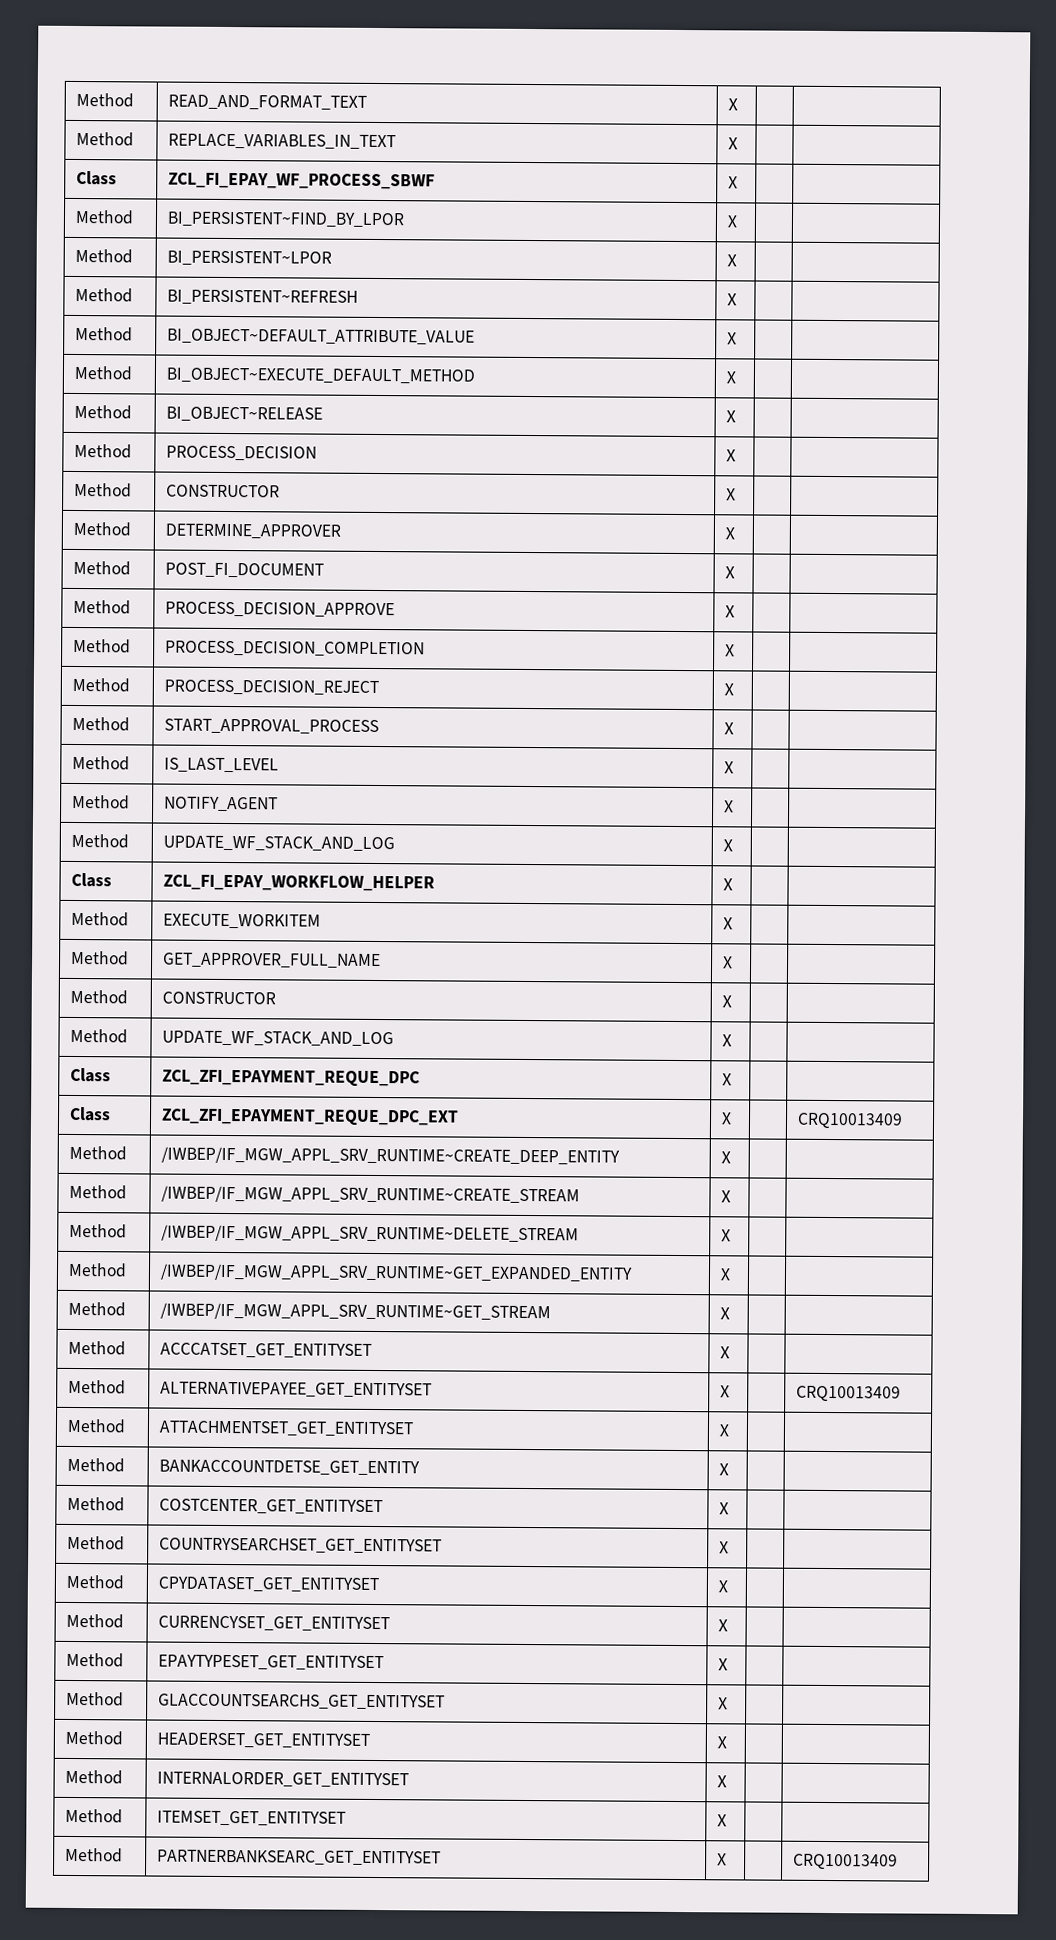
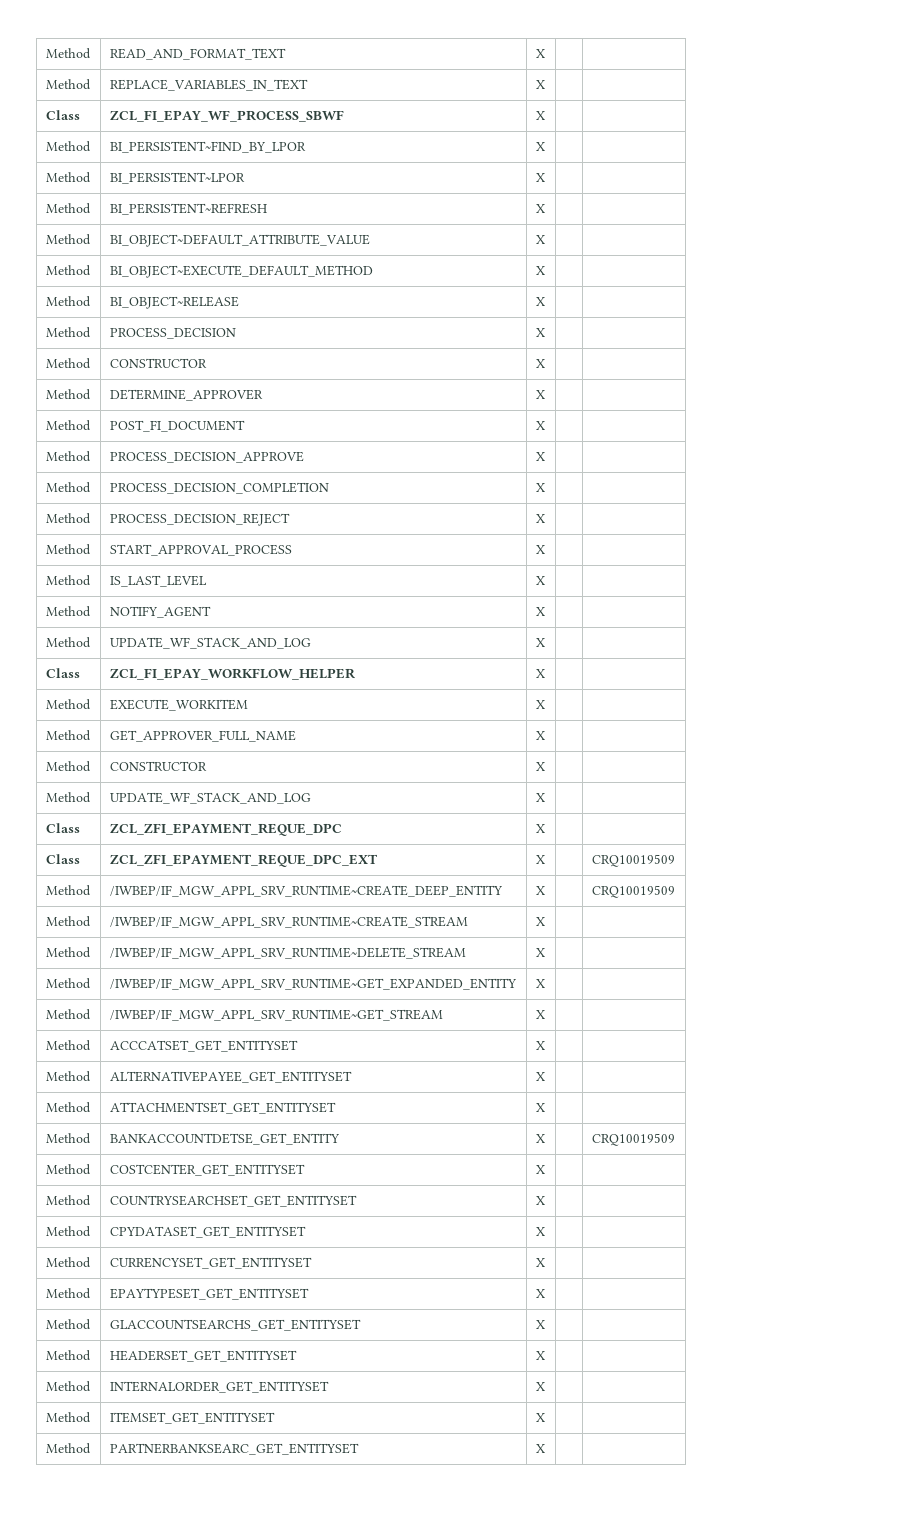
- Class | ZCL_ZFI_EPAYMENT_REQUE_DPC_EXT | X | | CRQ10013409
+ Class | ZCL_ZFI_EPAYMENT_REQUE_DPC_EXT | X | | CRQ10019509
- Method | /IWBEP/IF_MGW_APPL_SRV_RUNTIME~CREATE_DEEP_ENTITY | X | |
+ Method | /IWBEP/IF_MGW_APPL_SRV_RUNTIME~CREATE_DEEP_ENTITY | X | | CRQ10019509
- Method | ALTERNATIVEPAYEE_GET_ENTITYSET | X | | CRQ10013409
+ Method | ALTERNATIVEPAYEE_GET_ENTITYSET | X | |
- Method | BANKACCOUNTDETSE_GET_ENTITY | X | |
+ Method | BANKACCOUNTDETSE_GET_ENTITY | X | | CRQ10019509
- Method | PARTNERBANKSEARC_GET_ENTITYSET | X | | CRQ10013409
+ Method | PARTNERBANKSEARC_GET_ENTITYSET | X | |

